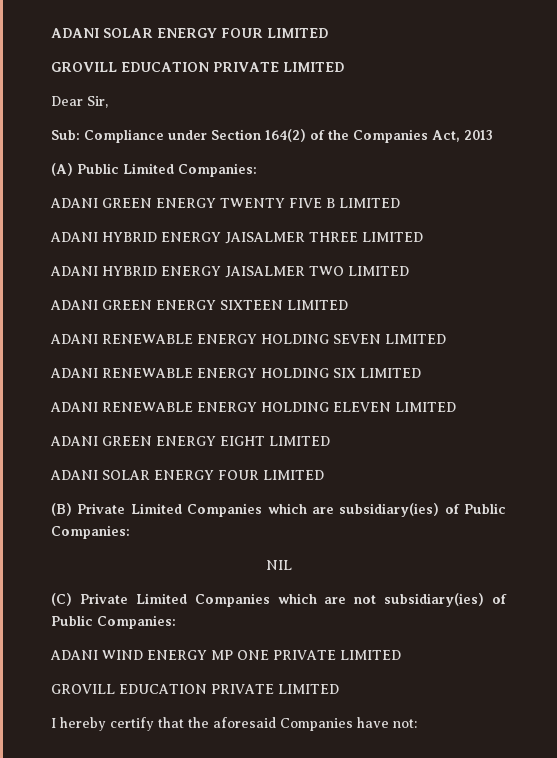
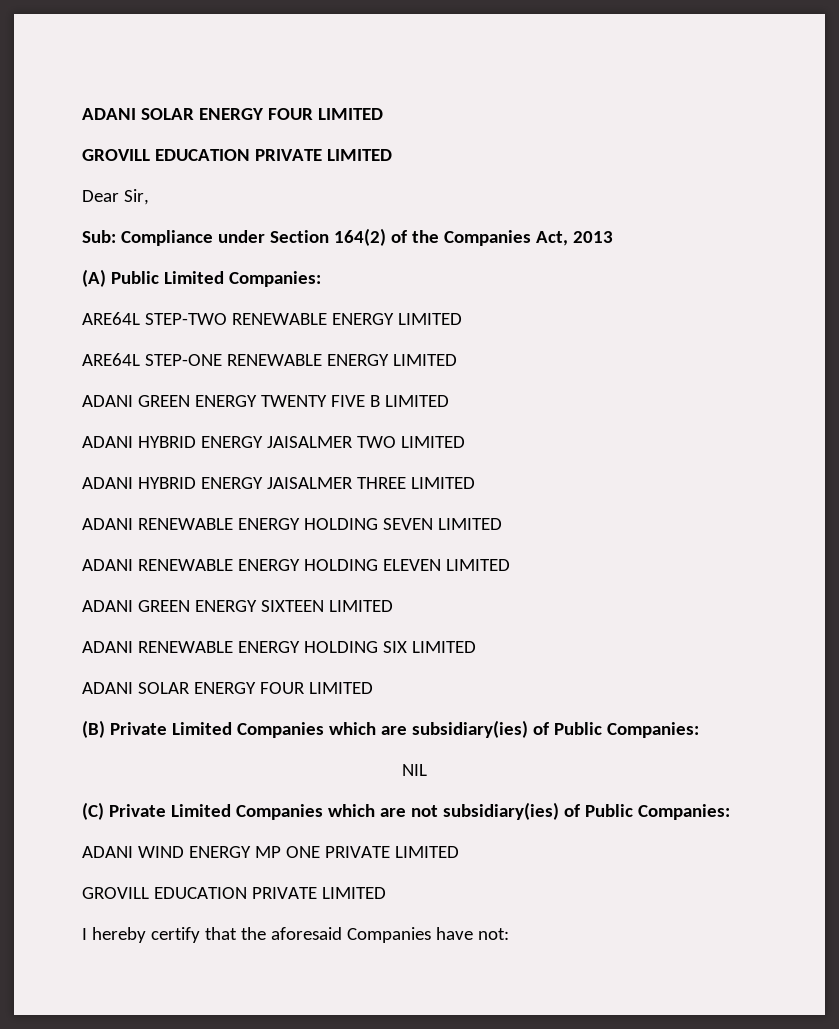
+ ARE64L STEP-TWO RENEWABLE ENERGY LIMITED
+ ARE64L STEP-ONE RENEWABLE ENERGY LIMITED
+ ADANI HYBRID ENERGY JAISALMER TWO LIMITED
  ADANI HYBRID ENERGY JAISALMER THREE LIMITED
- ADANI HYBRID ENERGY JAISALMER TWO LIMITED
- ADANI GREEN ENERGY SIXTEEN LIMITED
+ ADANI RENEWABLE ENERGY HOLDING ELEVEN LIMITED
+ ADANI GREEN ENERGY SIXTEEN LIMITED
  ADANI RENEWABLE ENERGY HOLDING SIX LIMITED
- ADANI RENEWABLE ENERGY HOLDING ELEVEN LIMITED
- ADANI GREEN ENERGY EIGHT LIMITED

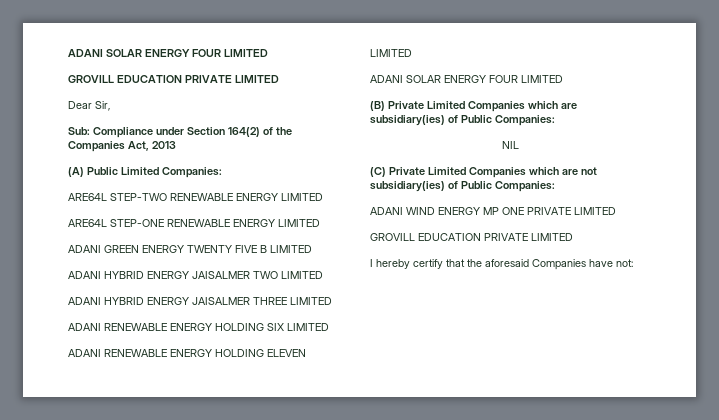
- ADANI RENEWABLE ENERGY HOLDING SEVEN LIMITED
+ ADANI RENEWABLE ENERGY HOLDING SIX LIMITED
- ADANI GREEN ENERGY SIXTEEN LIMITED
- ADANI RENEWABLE ENERGY HOLDING SIX LIMITED

